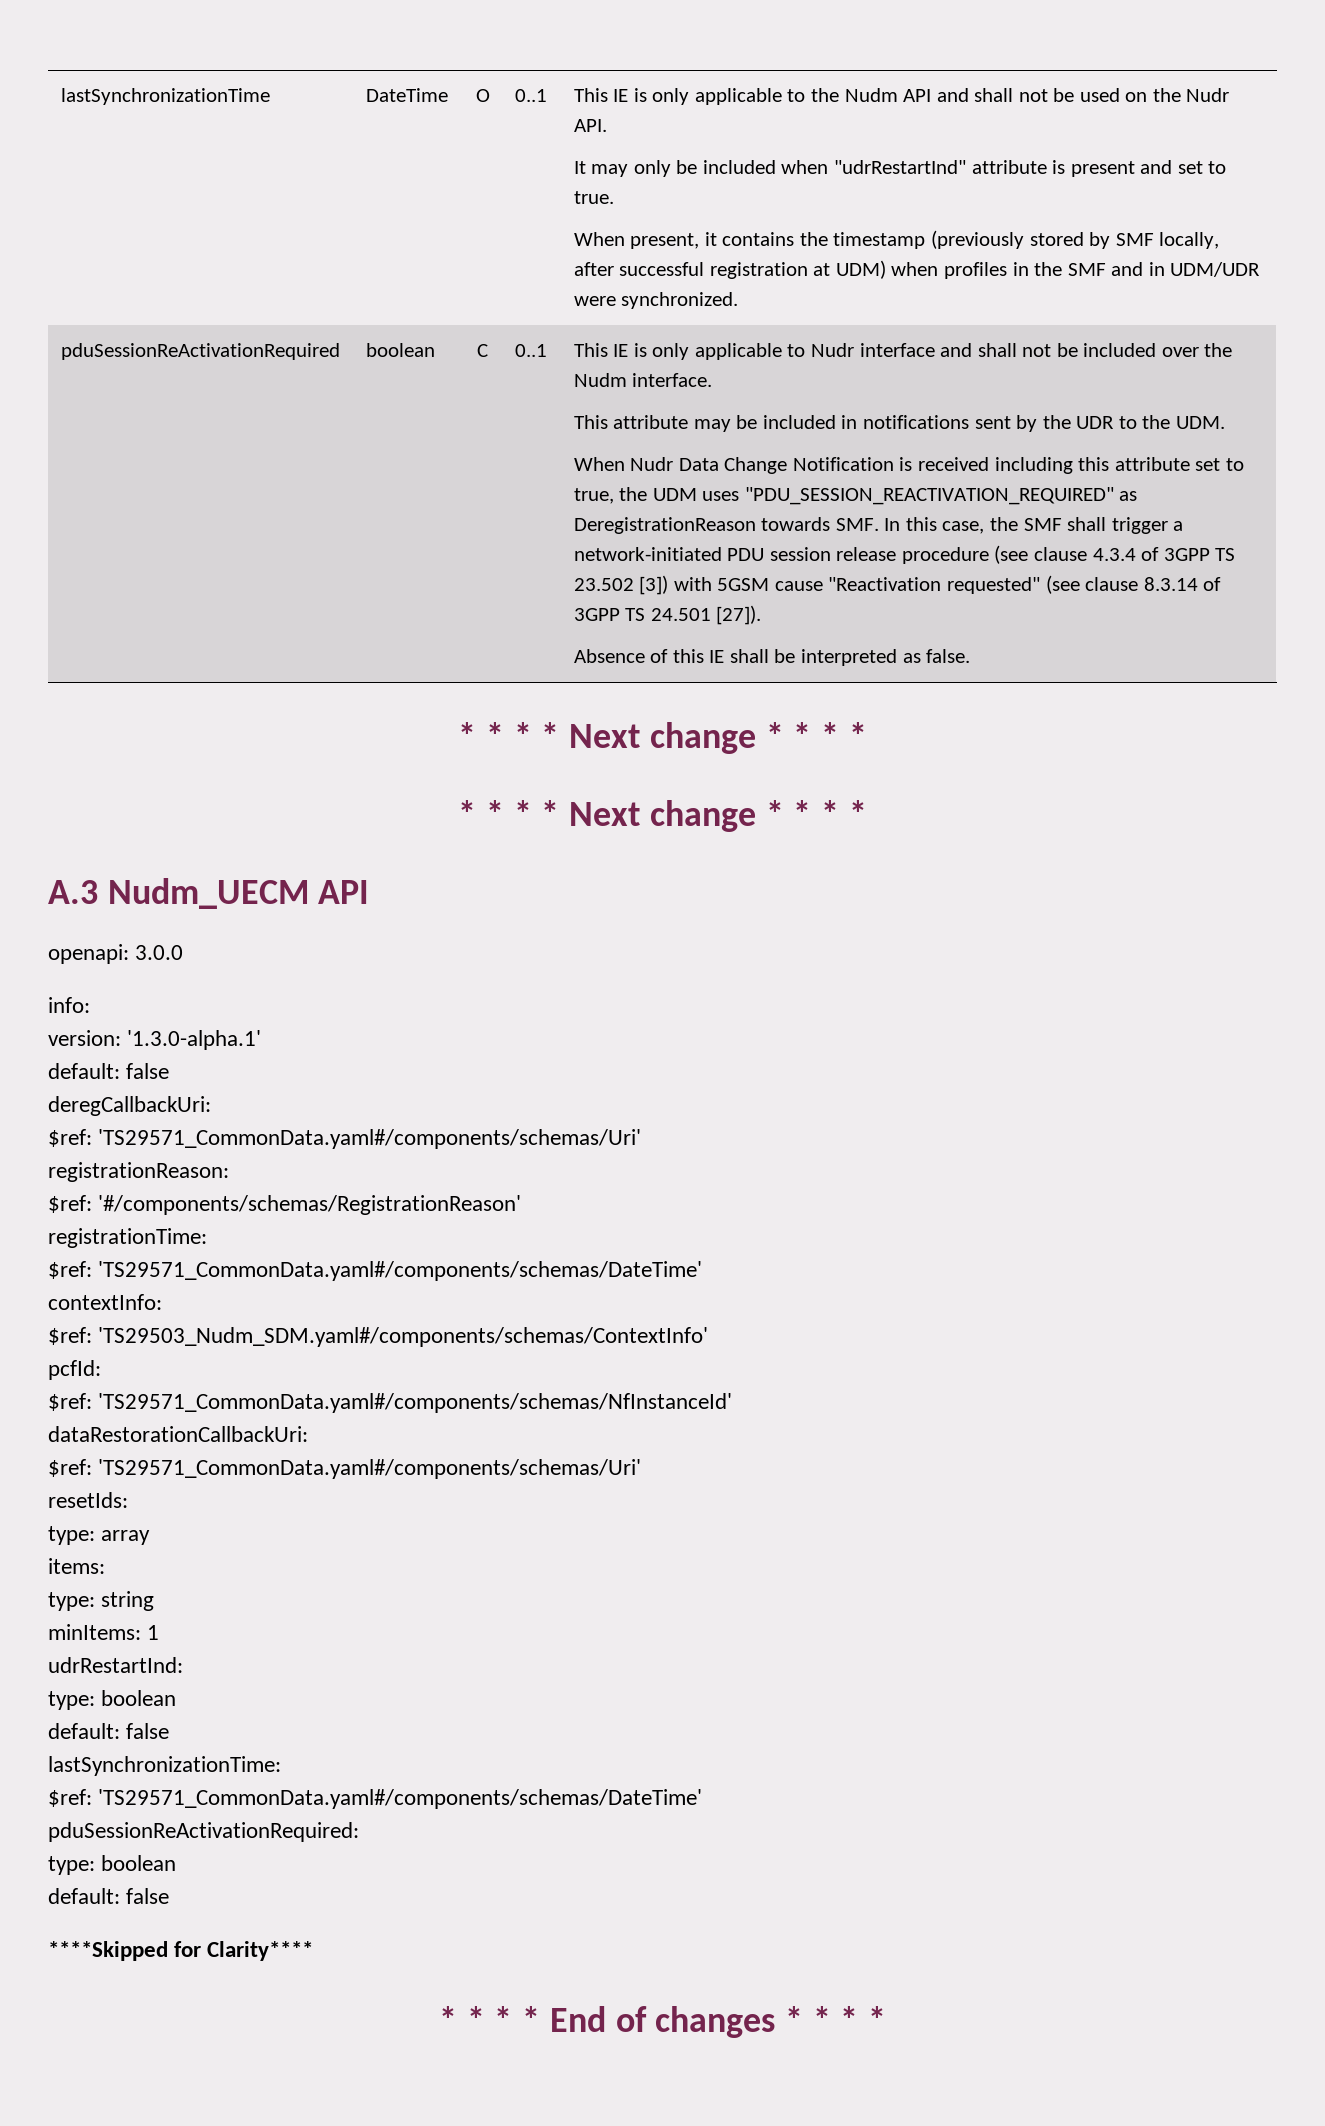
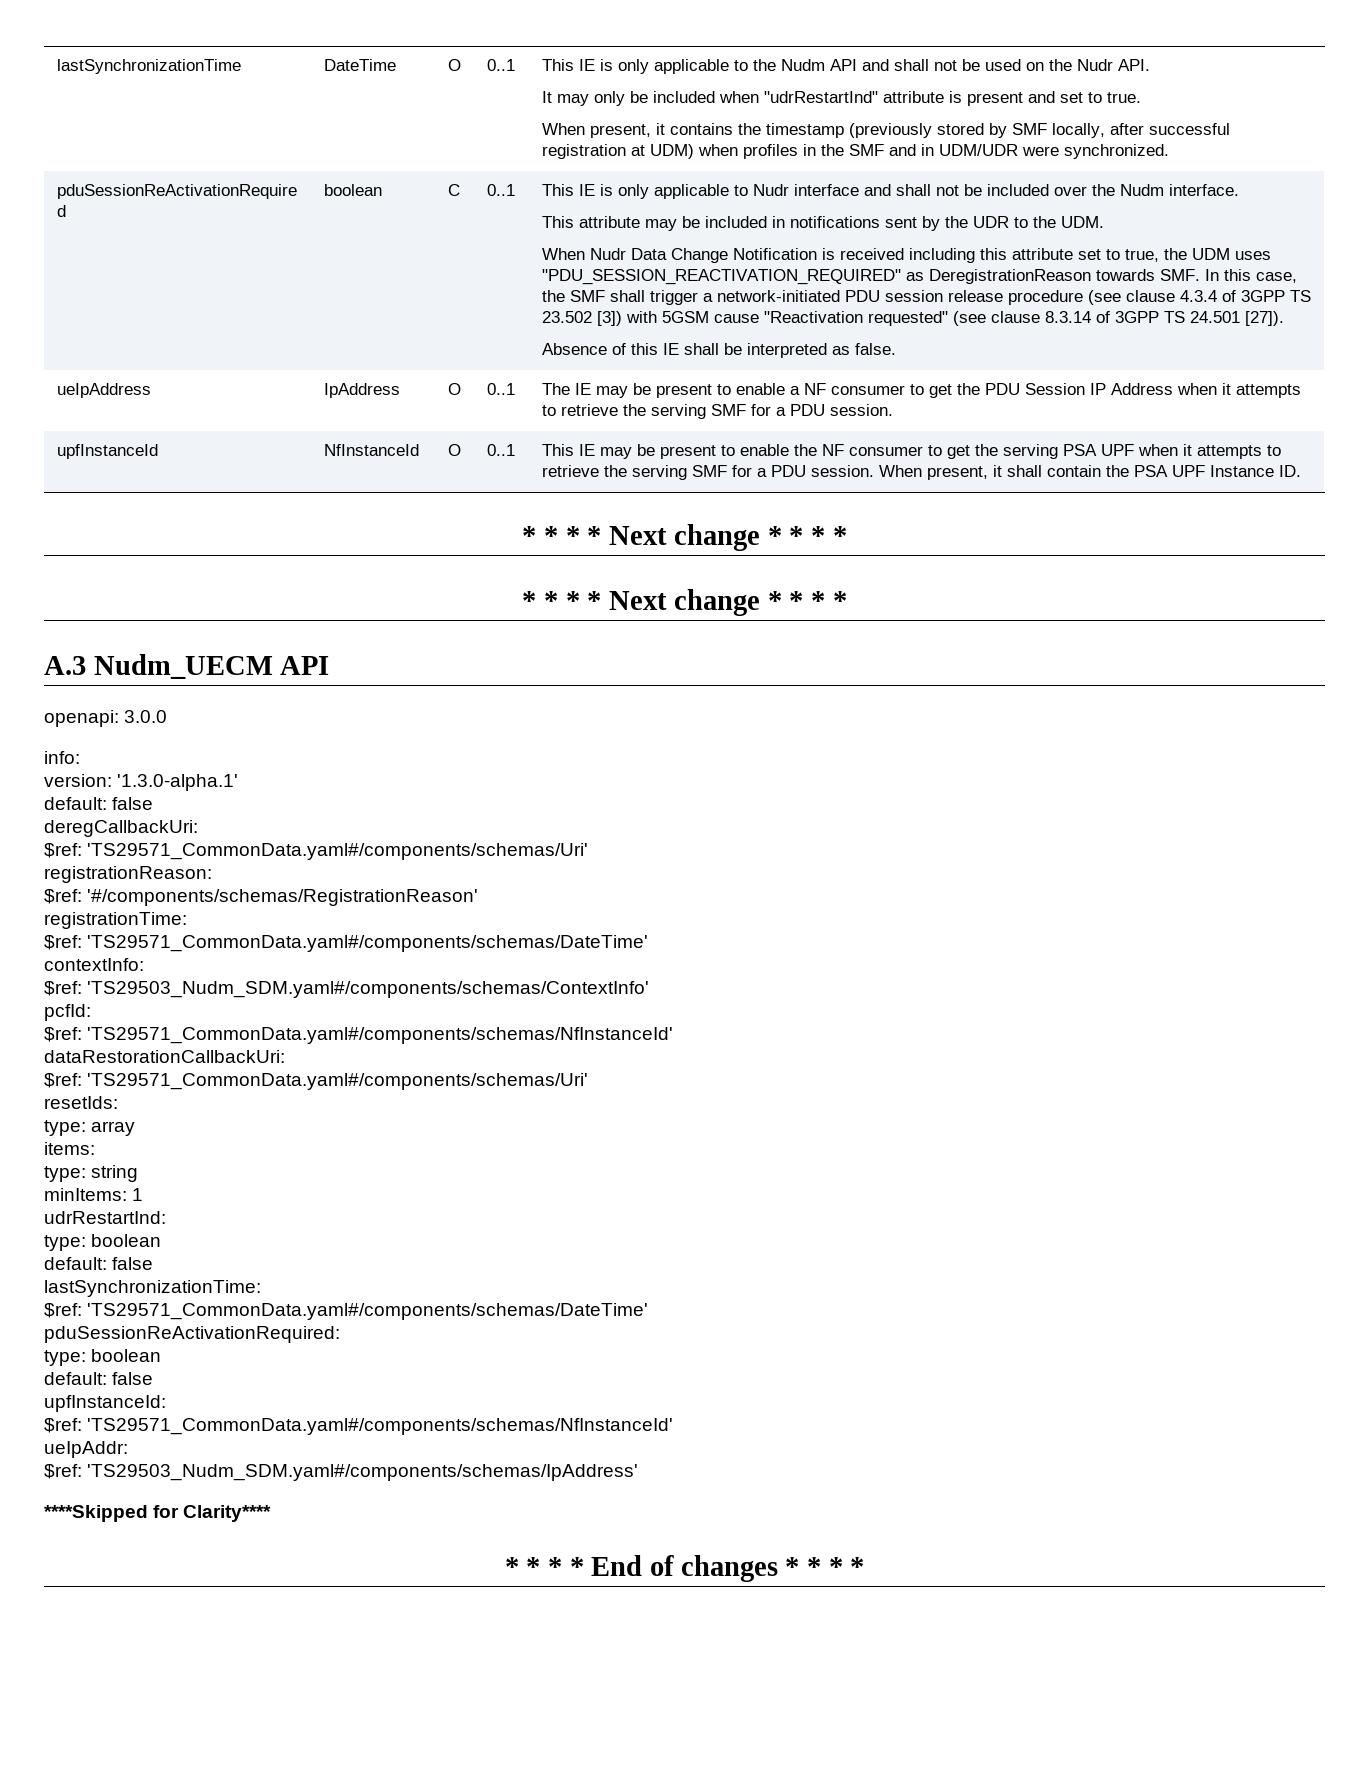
+ ueIpAddress | IpAddress | O | 0..1 | The IE may be present to enable a NF consumer to get the PDU Session IP Address when it attempts to retrieve the serving SMF for a PDU session.
+ upfInstanceId | NfInstanceId | O | 0..1 | This IE may be present to enable the NF consumer to get the serving PSA UPF when it attempts to retrieve the serving SMF for a PDU session. When present, it shall contain the PSA UPF Instance ID.
+ upfInstanceId:
+ $ref: 'TS29571_CommonData.yaml#/components/schemas/NfInstanceId'
+ ueIpAddr:
+ $ref: 'TS29503_Nudm_SDM.yaml#/components/schemas/IpAddress'

